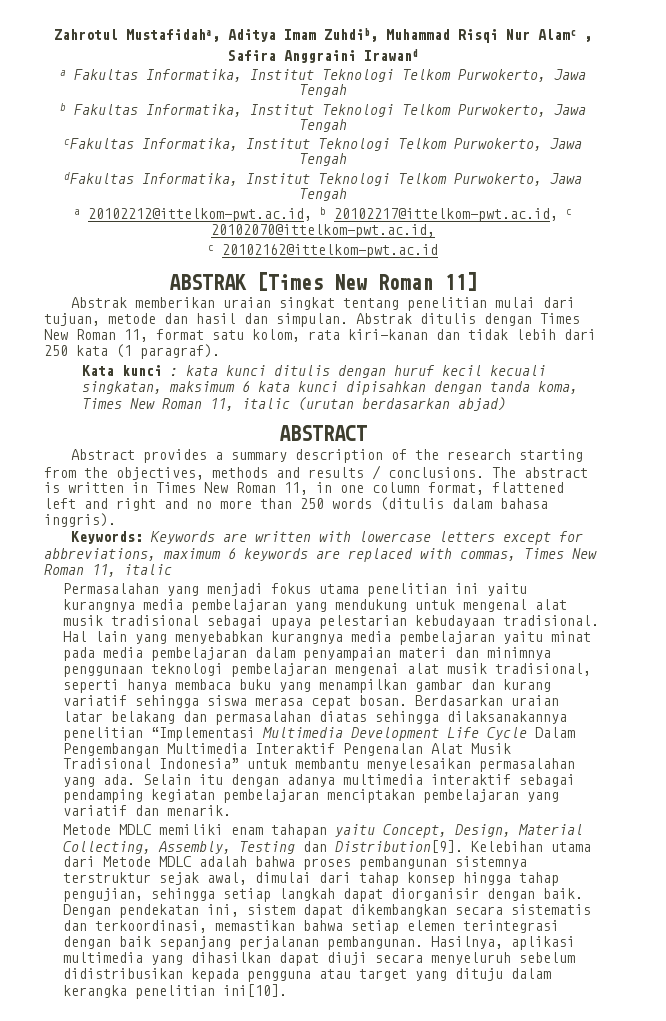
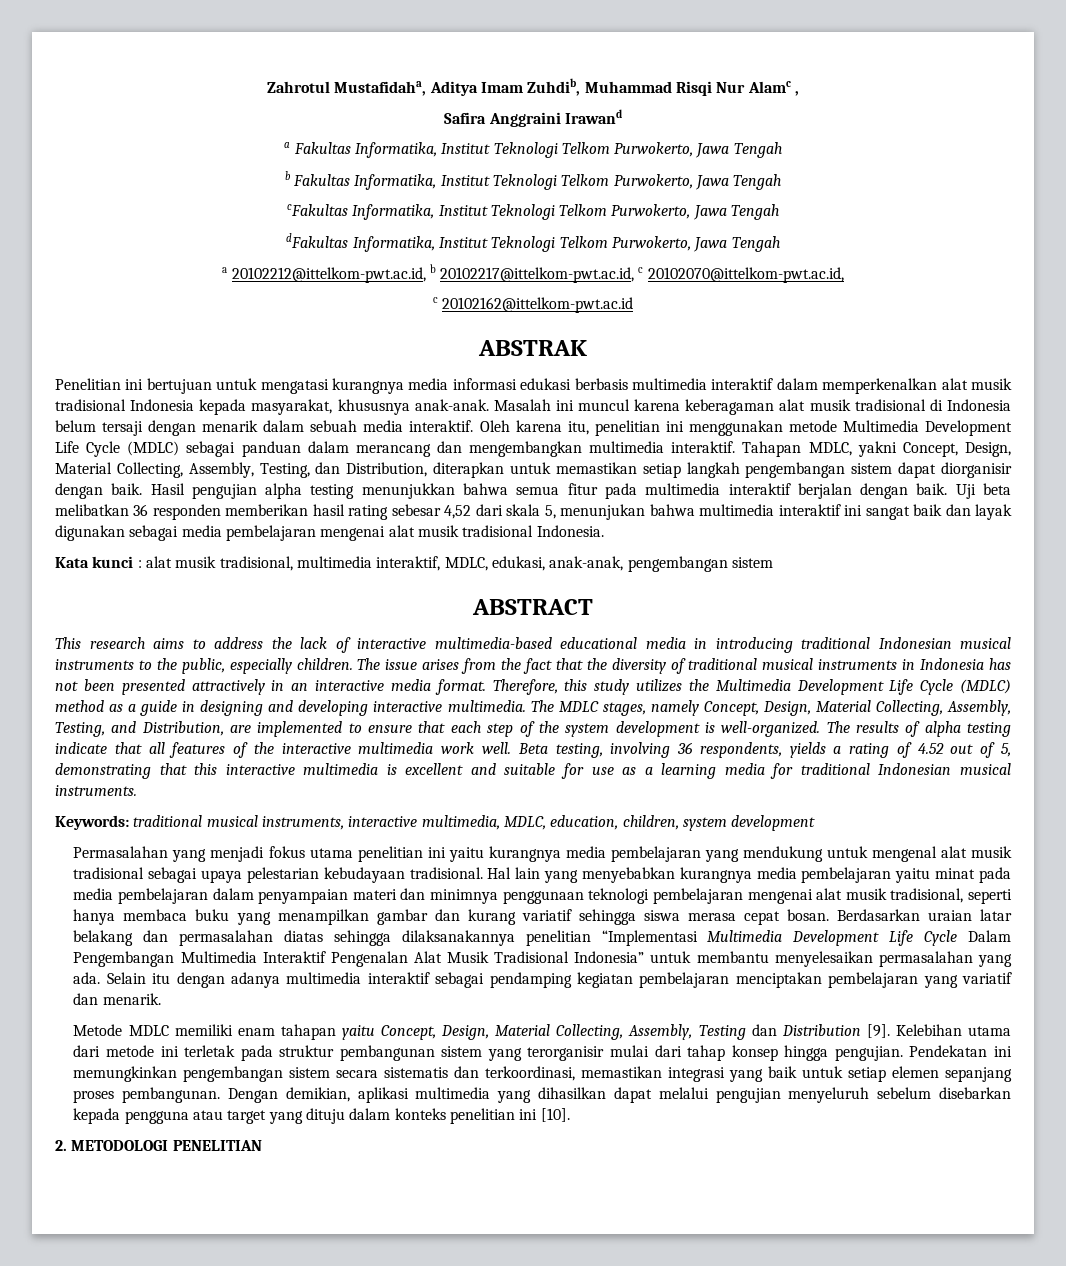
- ABSTRAK [Times New Roman 11]
- Abstrak memberikan uraian singkat tentang penelitian mulai dari tujuan, metode dan hasil dan simpulan. Abstrak ditulis dengan Times New Roman 11, format satu kolom, rata kiri-kanan dan tidak lebih dari 250 kata (1 paragraf).
- Kata kunci : kata kunci ditulis dengan huruf kecil kecuali singkatan, maksimum 6 kata kunci dipisahkan dengan tanda koma, Times New Roman 11, italic (urutan berdasarkan abjad)
+ ABSTRAK
+ Penelitian ini bertujuan untuk mengatasi kurangnya media informasi edukasi berbasis multimedia interaktif dalam memperkenalkan alat musik tradisional Indonesia kepada masyarakat, khususnya anak-anak. Masalah ini muncul karena keberagaman alat musik tradisional di Indonesia belum tersaji dengan menarik dalam sebuah media interaktif. Oleh karena itu, penelitian ini menggunakan metode Multimedia Development Life Cycle (MDLC) sebagai panduan dalam merancang dan mengembangkan multimedia interaktif. Tahapan MDLC, yakni Concept, Design, Material Collecting, Assembly, Testing, dan Distribution, diterapkan untuk memastikan setiap langkah pengembangan sistem dapat diorganisir dengan baik. Hasil pengujian alpha testing menunjukkan bahwa semua fitur pada multimedia interaktif berjalan dengan baik. Uji beta melibatkan 36 responden memberikan hasil rating sebesar 4,52 dari skala 5, menunjukan bahwa multimedia interaktif ini sangat baik dan layak digunakan sebagai media pembelajaran mengenai alat musik tradisional Indonesia.
+ Kata kunci : alat musik tradisional, multimedia interaktif, MDLC, edukasi, anak-anak, pengembangan sistem
  ABSTRACT
- Abstract provides a summary description of the research starting from the objectives, methods and results / conclusions. The abstract is written in Times New Roman 11, in one column format, flattened left and right and no more than 250 words (ditulis dalam bahasa inggris).
- Keywords: Keywords are written with lowercase letters except for abbreviations, maximum 6 keywords are replaced with commas, Times New Roman 11, italic
+ This research aims to address the lack of interactive multimedia-based educational media in introducing traditional Indonesian musical instruments to the public, especially children. The issue arises from the fact that the diversity of traditional musical instruments in Indonesia has not been presented attractively in an interactive media format. Therefore, this study utilizes the Multimedia Development Life Cycle (MDLC) method as a guide in designing and developing interactive multimedia. The MDLC stages, namely Concept, Design, Material Collecting, Assembly, Testing, and Distribution, are implemented to ensure that each step of the system development is well-organized. The results of alpha testing indicate that all features of the interactive multimedia work well. Beta testing, involving 36 respondents, yields a rating of 4.52 out of 5, demonstrating that this interactive multimedia is excellent and suitable for use as a learning media for traditional Indonesian musical instruments.
+ Keywords: traditional musical instruments, interactive multimedia, MDLC, education, children, system development
- Metode MDLC memiliki enam tahapan yaitu Concept, Design, Material Collecting, Assembly, Testing dan Distribution[9].
+ Metode MDLC memiliki enam tahapan yaitu Concept, Design, Material Collecting, Assembly, Testing dan Distribution [9].
- Kelebihan utama dari Metode MDLC adalah bahwa proses pembangunan sistemnya terstruktur sejak awal, dimulai dari tahap konsep hingga tahap pengujian, sehingga setiap langkah dapat diorganisir dengan baik. Dengan pendekatan ini, sistem dapat dikembangkan secara sistematis dan terkoordinasi, memastikan bahwa setiap elemen terintegrasi dengan baik sepanjang perjalanan pembangunan. Hasilnya, aplikasi multimedia yang dihasilkan dapat diuji secara menyeluruh sebelum didistribusikan kepada pengguna atau target yang dituju dalam kerangka penelitian ini[10].
+ Kelebihan utama dari metode ini terletak pada struktur pembangunan sistem yang terorganisir mulai dari tahap konsep hingga pengujian. Pendekatan ini memungkinkan pengembangan sistem secara sistematis dan terkoordinasi, memastikan integrasi yang baik untuk setiap elemen sepanjang proses pembangunan. Dengan demikian, aplikasi multimedia yang dihasilkan dapat melalui pengujian menyeluruh sebelum disebarkan kepada pengguna atau target yang dituju dalam konteks penelitian ini [10].
+ 2. METODOLOGI PENELITIAN

